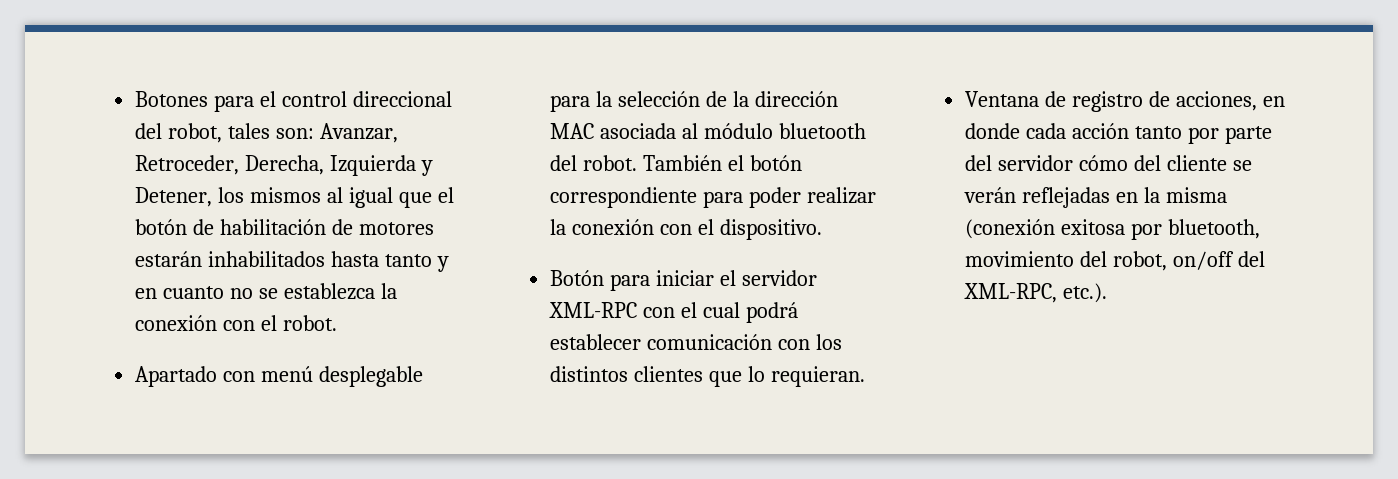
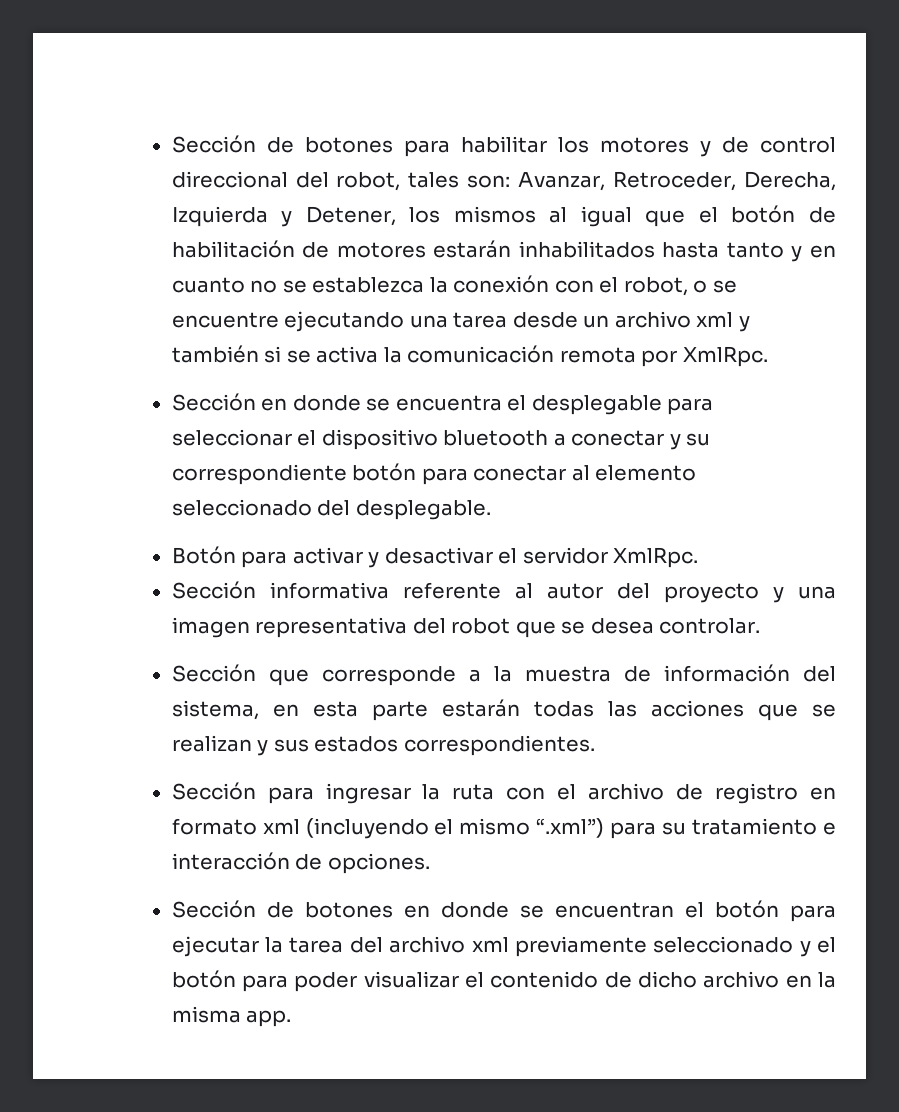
- Botones para el control direccional del robot, tales son: Avanzar, Retroceder, Derecha, Izquierda y Detener, los mismos al igual que el botón de habilitación de motores estarán inhabilitados hasta tanto y en cuanto no se establezca la conexión con el robot.
- Apartado con menú desplegable para la selección de la dirección MAC asociada al módulo bluetooth del robot. También el botón correspondiente para poder realizar la conexión con el dispositivo.
- Botón para iniciar el servidor XML-RPC con el cual podrá establecer comunicación con los distintos clientes que lo requieran.
- Ventana de registro de acciones, en donde cada acción tanto por parte del servidor cómo del cliente se verán reflejadas en la misma (conexión exitosa por bluetooth, movimiento del robot, on/off del XML-RPC, etc.).
+ Sección de botones para habilitar los motores y de control direccional del robot, tales son: Avanzar, Retroceder, Derecha, Izquierda y Detener, los mismos al igual que el botón de habilitación de motores estarán inhabilitados hasta tanto y en cuanto no se establezca la conexión con el robot, o se encuentre ejecutando una tarea desde un archivo xml y también si se activa la comunicación remota por XmlRpc.
+ Sección en donde se encuentra el desplegable para seleccionar el dispositivo bluetooth a conectar y su correspondiente botón para conectar al elemento seleccionado del desplegable.
+ Botón para activar y desactivar el servidor XmlRpc.
+ Sección informativa referente al autor del proyecto y una imagen representativa del robot que se desea controlar.
+ Sección que corresponde a la muestra de información del sistema, en esta parte estarán todas las acciones que se realizan y sus estados correspondientes.
+ Sección para ingresar la ruta con el archivo de registro en formato xml (incluyendo el mismo “.xml”) para su tratamiento e interacción de opciones.
+ Sección de botones en donde se encuentran el botón para ejecutar la tarea del archivo xml previamente seleccionado y el botón para poder visualizar el contenido de dicho archivo en la misma app.

